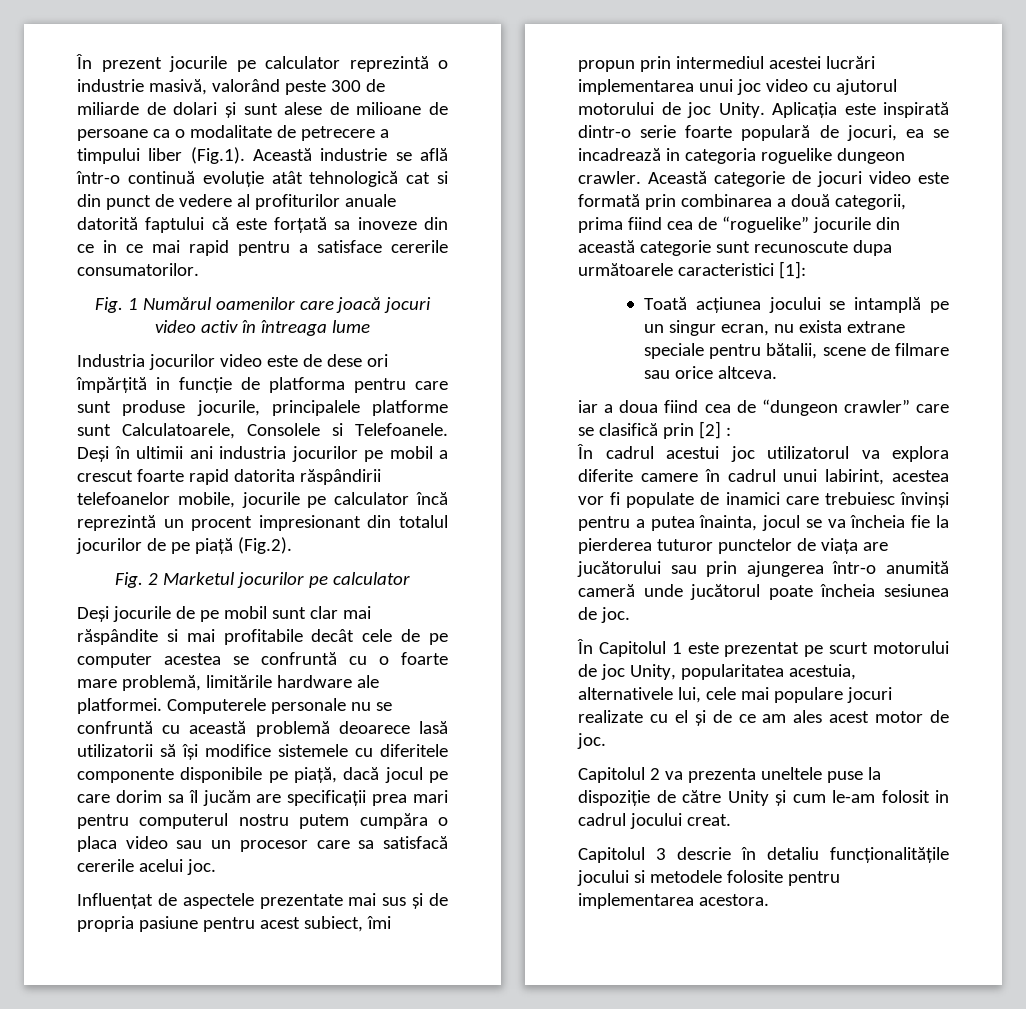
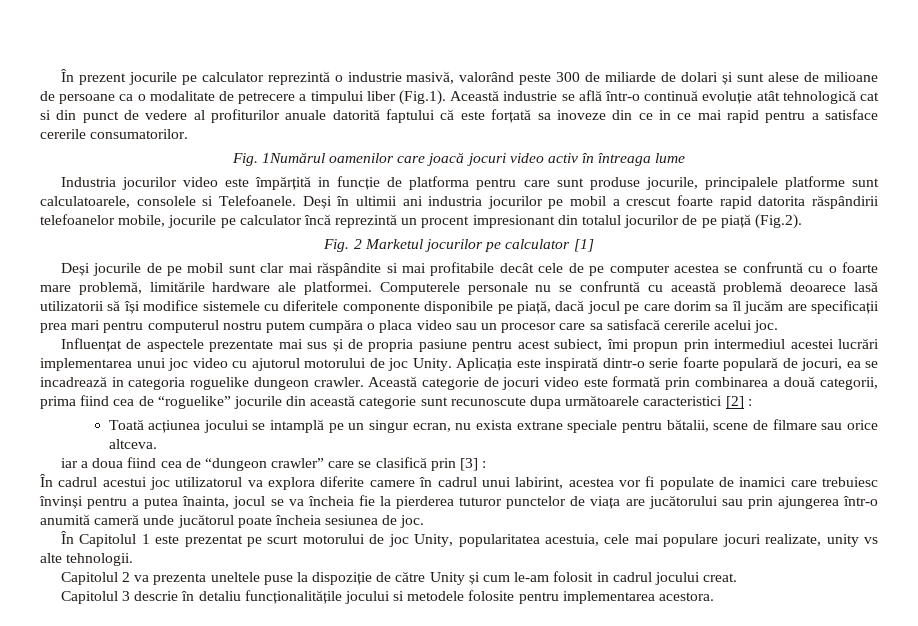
- Fig. 1 Numărul oamenilor care joacă jocuri video activ în întreaga lume
+ Fig. 1Numărul oamenilor care joacă jocuri video activ în întreaga lume
- Industria jocurilor video este de dese ori împărțită in funcție de platforma pentru care sunt produse jocurile, principalele platforme sunt Calculatoarele, Consolele si Telefoanele.
+ Industria jocurilor video este împărțită in funcție de platforma pentru care sunt produse jocurile, principalele platforme sunt calculatoarele, consolele si Telefoanele.
- Fig. 2 Marketul jocurilor pe calculator
+ Fig. 2 Marketul jocurilor pe calculator [1]
- Această categorie de jocuri video este formată prin combinarea a două categorii, prima fiind cea de “roguelike” jocurile din această categorie sunt recunoscute dupa următoarele caracteristici [1]:
+ Această categorie de jocuri video este formată prin combinarea a două categorii, prima fiind cea de “roguelike” jocurile din această categorie sunt recunoscute dupa următoarele caracteristici [2] :
- iar a doua fiind cea de “dungeon crawler” care se clasifică prin [2] :
+ iar a doua fiind cea de “dungeon crawler” care se clasifică prin [3] :
- În Capitolul 1 este prezentat pe scurt motorului de joc Unity, popularitatea acestuia, alternativele lui, cele mai populare jocuri realizate cu el și de ce am ales acest motor de joc.
+ În Capitolul 1 este prezentat pe scurt motorului de joc Unity, popularitatea acestuia, cele mai populare jocuri realizate, unity vs alte tehnologii.

